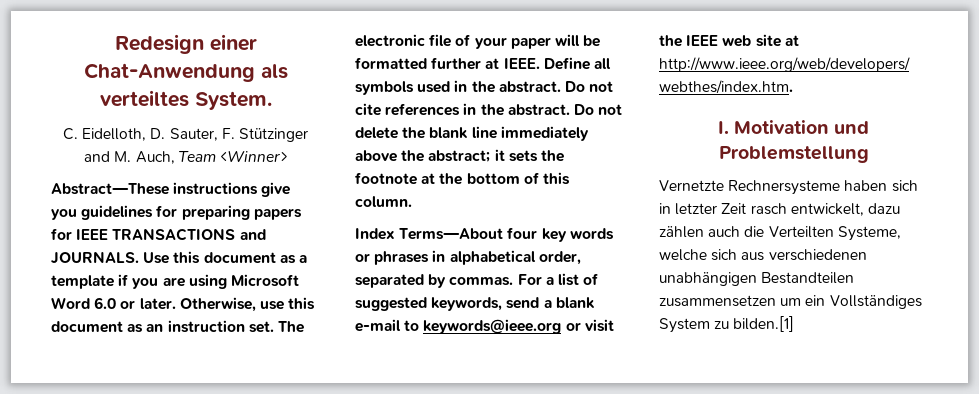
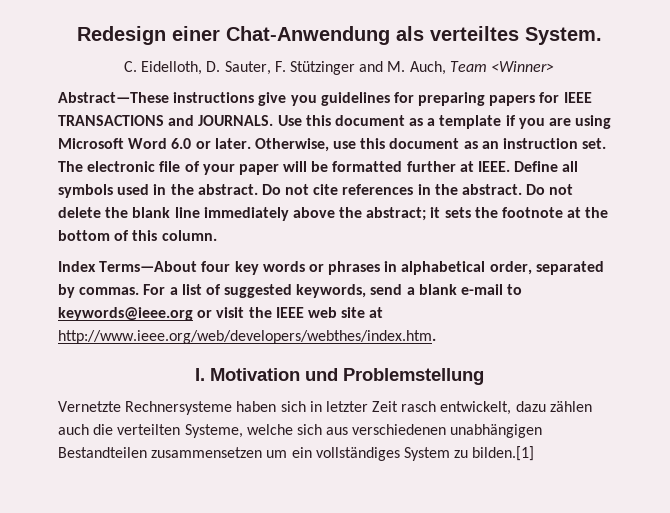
- Vernetzte Rechnersysteme haben sich in letzter Zeit rasch entwickelt, dazu zählen auch die Verteilten Systeme, welche sich aus verschiedenen unabhängigen Bestandteilen zusammensetzen um ein Vollständiges System zu bilden.[1]
+ Vernetzte Rechnersysteme haben sich in letzter Zeit rasch entwickelt, dazu zählen auch die verteilten Systeme, welche sich aus verschiedenen unabhängigen Bestandteilen zusammensetzen um ein vollständiges System zu bilden.[1]

